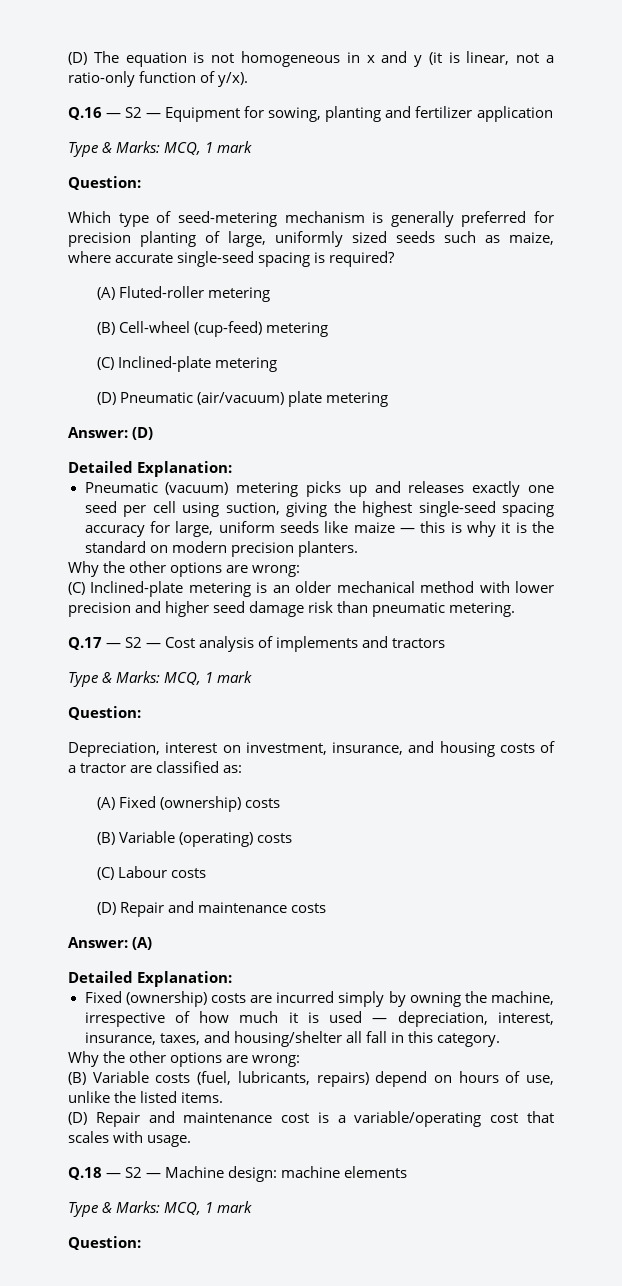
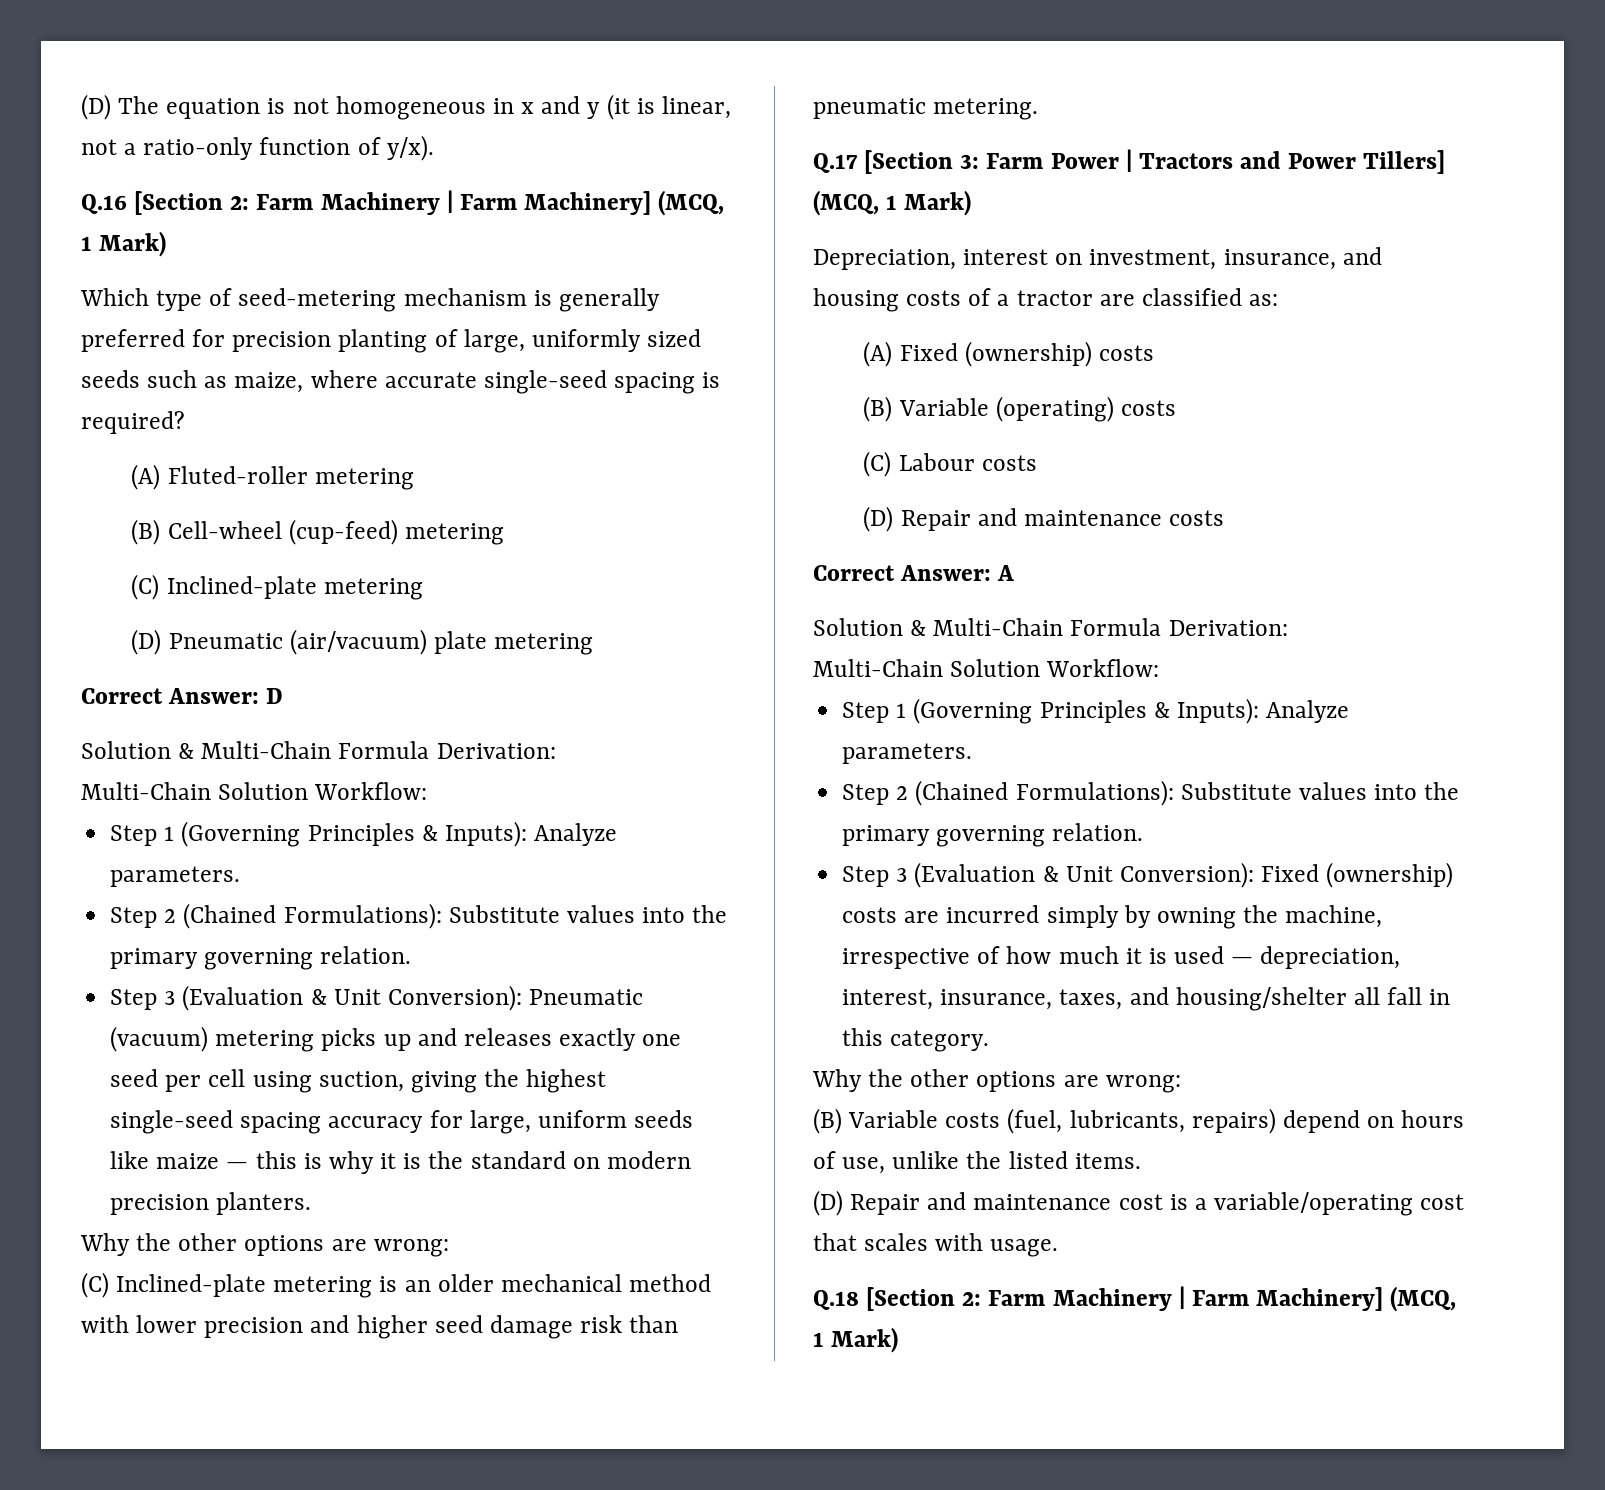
- Q.16 — S2 — Equipment for sowing, planting and fertilizer application
- Type & Marks: MCQ, 1 mark
- Question:
+ Q.16 [Section 2: Farm Machinery | Farm Machinery] (MCQ, 1 Mark)
- Answer: (D)
- Detailed Explanation:
- Pneumatic (vacuum) metering picks up and releases exactly one seed per cell using suction, giving the highest single-seed spacing accuracy for large, uniform seeds like maize — this is why it is the standard on modern precision planters.
+ Correct Answer: D
+ Solution & Multi-Chain Formula Derivation:
+ Multi-Chain Solution Workflow:
+ Step 1 (Governing Principles & Inputs): Analyze parameters.
+ Step 2 (Chained Formulations): Substitute values into the primary governing relation.
+ Step 3 (Evaluation & Unit Conversion): Pneumatic (vacuum) metering picks up and releases exactly one seed per cell using suction, giving the highest single-seed spacing accuracy for large, uniform seeds like maize — this is why it is the standard on modern precision planters.
- Q.17 — S2 — Cost analysis of implements and tractors
- Type & Marks: MCQ, 1 mark
- Question:
+ Q.17 [Section 3: Farm Power | Tractors and Power Tillers] (MCQ, 1 Mark)
- Answer: (A)
- Detailed Explanation:
- Fixed (ownership) costs are incurred simply by owning the machine, irrespective of how much it is used — depreciation, interest, insurance, taxes, and housing/shelter all fall in this category.
+ Correct Answer: A
+ Solution & Multi-Chain Formula Derivation:
+ Multi-Chain Solution Workflow:
+ Step 1 (Governing Principles & Inputs): Analyze parameters.
+ Step 2 (Chained Formulations): Substitute values into the primary governing relation.
+ Step 3 (Evaluation & Unit Conversion): Fixed (ownership) costs are incurred simply by owning the machine, irrespective of how much it is used — depreciation, interest, insurance, taxes, and housing/shelter all fall in this category.
- Q.18 — S2 — Machine design: machine elements
- Type & Marks: MCQ, 1 mark
- Question:
+ Q.18 [Section 2: Farm Machinery | Farm Machinery] (MCQ, 1 Mark)

